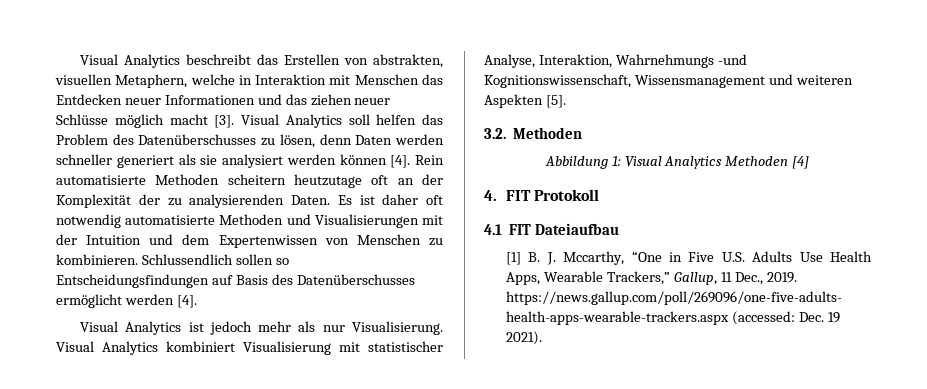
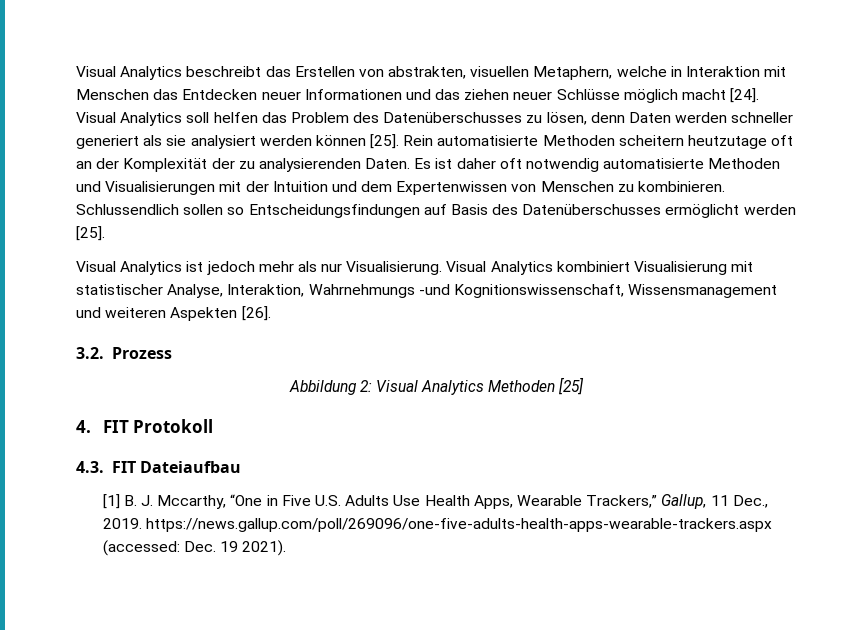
- Visual Analytics beschreibt das Erstellen von abstrakten, visuellen Metaphern, welche in Interaktion mit Menschen das Entdecken neuer Informationen und das ziehen neuer Schlüsse möglich macht [3].
+ Visual Analytics beschreibt das Erstellen von abstrakten, visuellen Metaphern, welche in Interaktion mit Menschen das Entdecken neuer Informationen und das ziehen neuer Schlüsse möglich macht [24].
- Visual Analytics soll helfen das Problem des Datenüberschusses zu lösen, denn Daten werden schneller generiert als sie analysiert werden können [4].
+ Visual Analytics soll helfen das Problem des Datenüberschusses zu lösen, denn Daten werden schneller generiert als sie analysiert werden können [25].
- Schlussendlich sollen so Entscheidungsfindungen auf Basis des Datenüberschusses ermöglicht werden [4].
+ Schlussendlich sollen so Entscheidungsfindungen auf Basis des Datenüberschusses ermöglicht werden [25].
- Visual Analytics kombiniert Visualisierung mit statistischer Analyse, Interaktion, Wahrnehmungs -und Kognitionswissenschaft, Wissensmanagement und weiteren Aspekten [5].
+ Visual Analytics kombiniert Visualisierung mit statistischer Analyse, Interaktion, Wahrnehmungs -und Kognitionswissenschaft, Wissensmanagement und weiteren Aspekten [26].
- 3.2. Methoden
+ 3.2. Prozess
- Abbildung 1: Visual Analytics Methoden [4]
+ Abbildung 2: Visual Analytics Methoden [25]
- 4.1 FIT Dateiaufbau
+ 4.3. FIT Dateiaufbau

